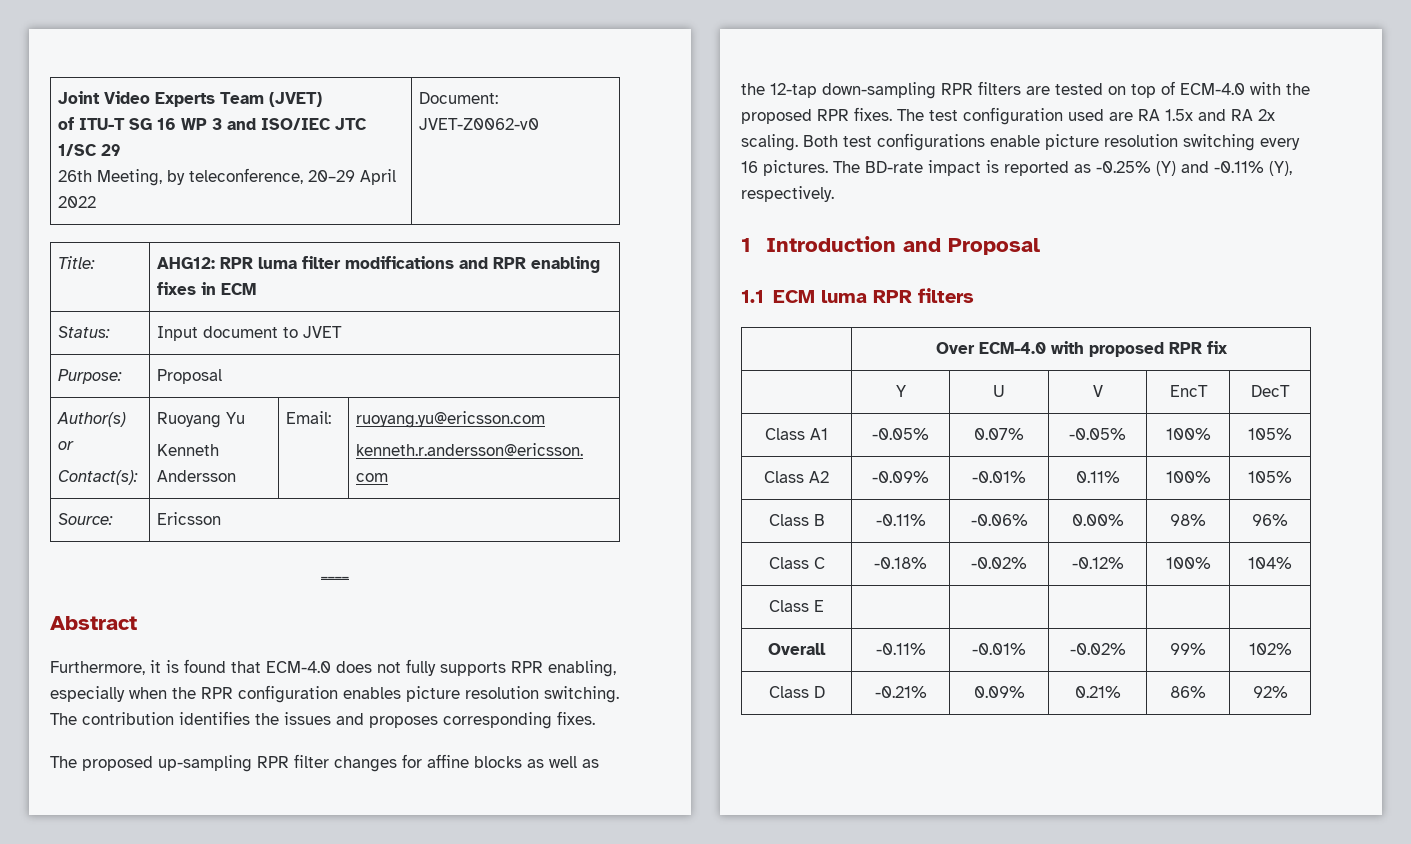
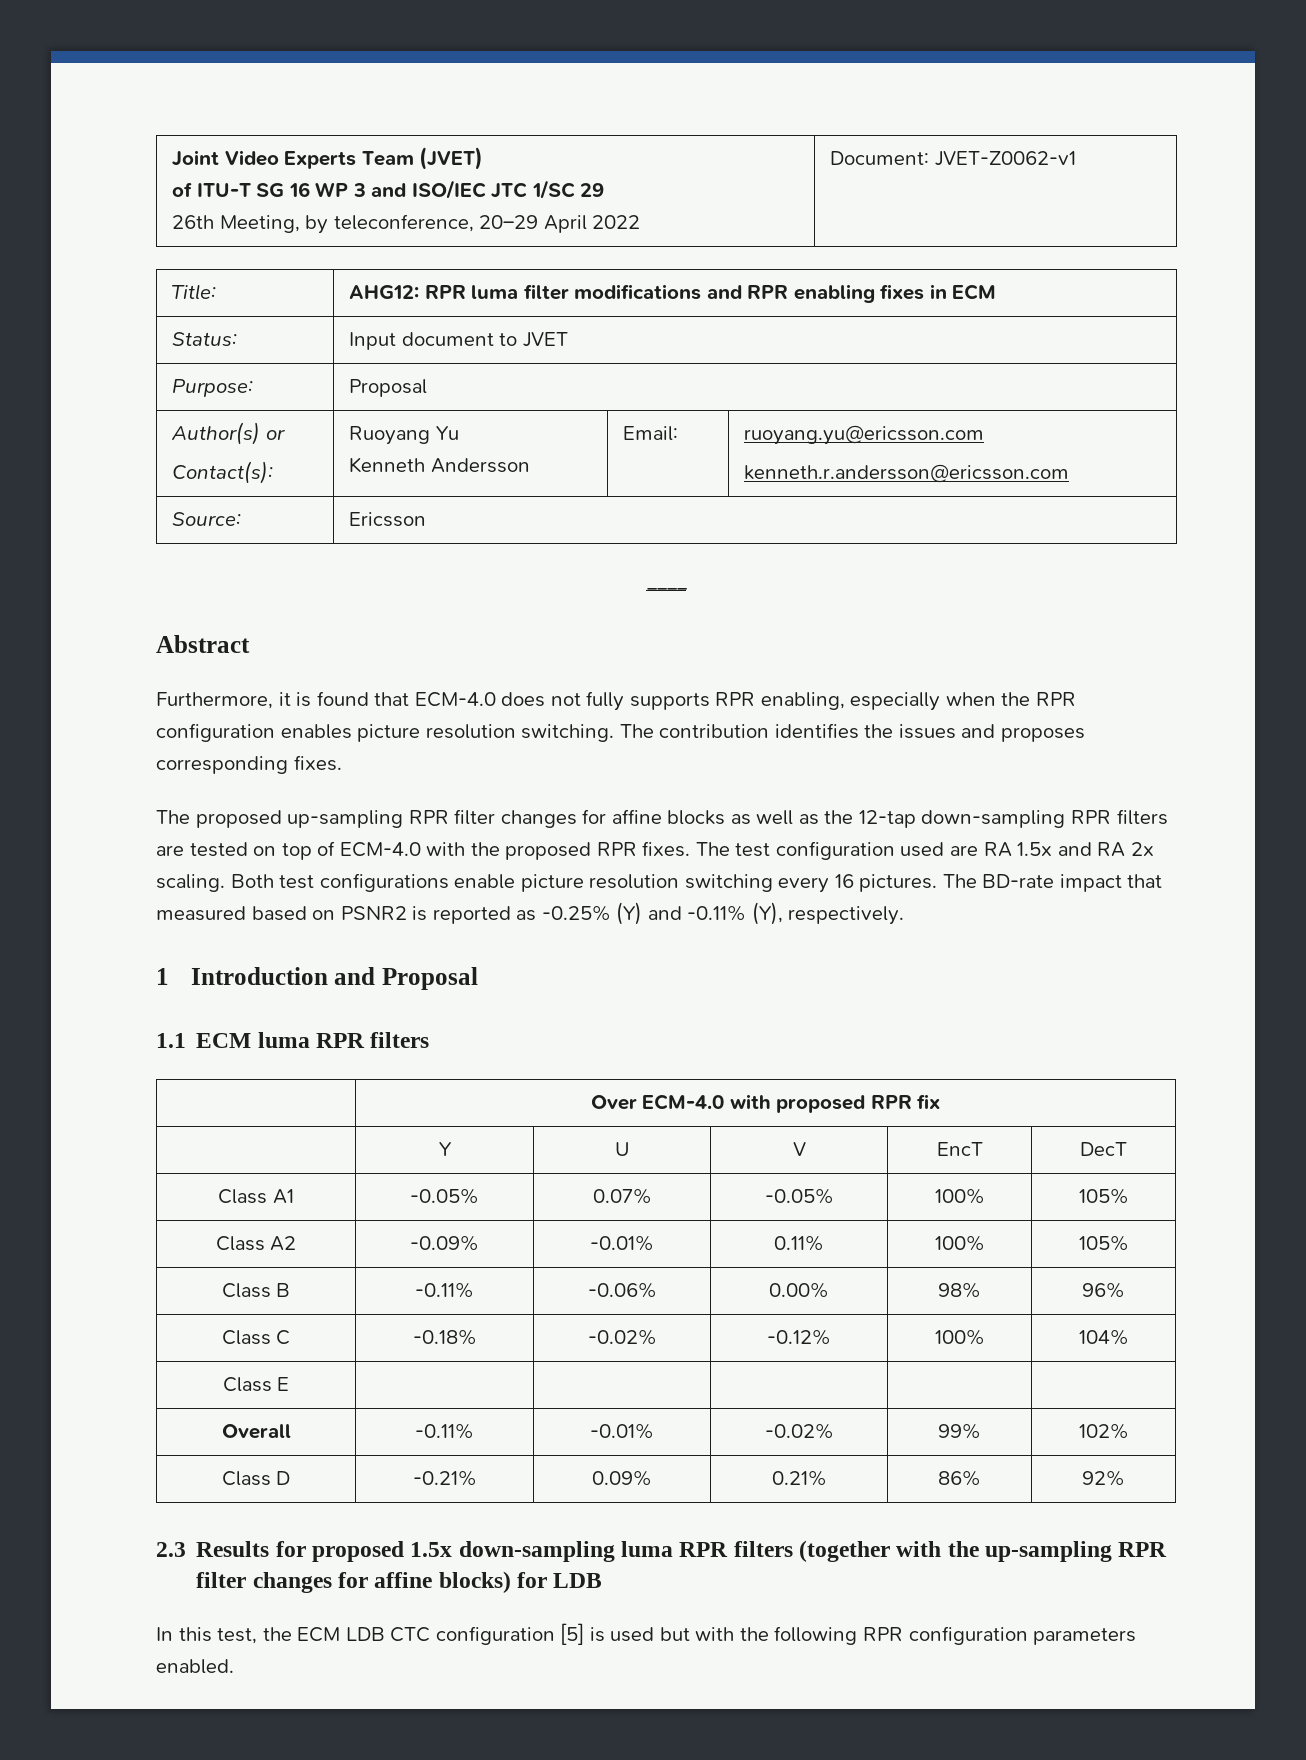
  Joint Video Experts Team (JVET)
  of ITU-T SG 16 WP 3 and ISO/IEC JTC 1/SC 29
- 26th Meeting, by teleconference, 20–29 April 2022 | Document: JVET-Z0062-v0
+ 26th Meeting, by teleconference, 20–29 April 2022 | Document: JVET-Z0062-v1
- The BD-rate impact is reported as -0.25% (Y) and -0.11% (Y), respectively.
+ The BD-rate impact that measured based on PSNR2 is reported as -0.25% (Y) and -0.11% (Y), respectively.
+ 2.3 Results for proposed 1.5x down-sampling luma RPR filters (together with the up-sampling RPR filter changes for affine blocks) for LDB
+ In this test, the ECM LDB CTC configuration [5] is used but with the following RPR configuration parameters enabled.

